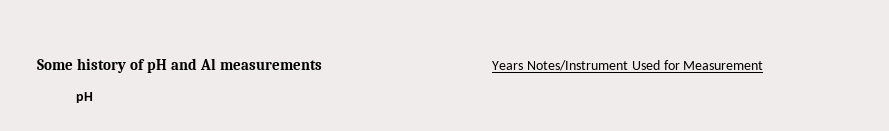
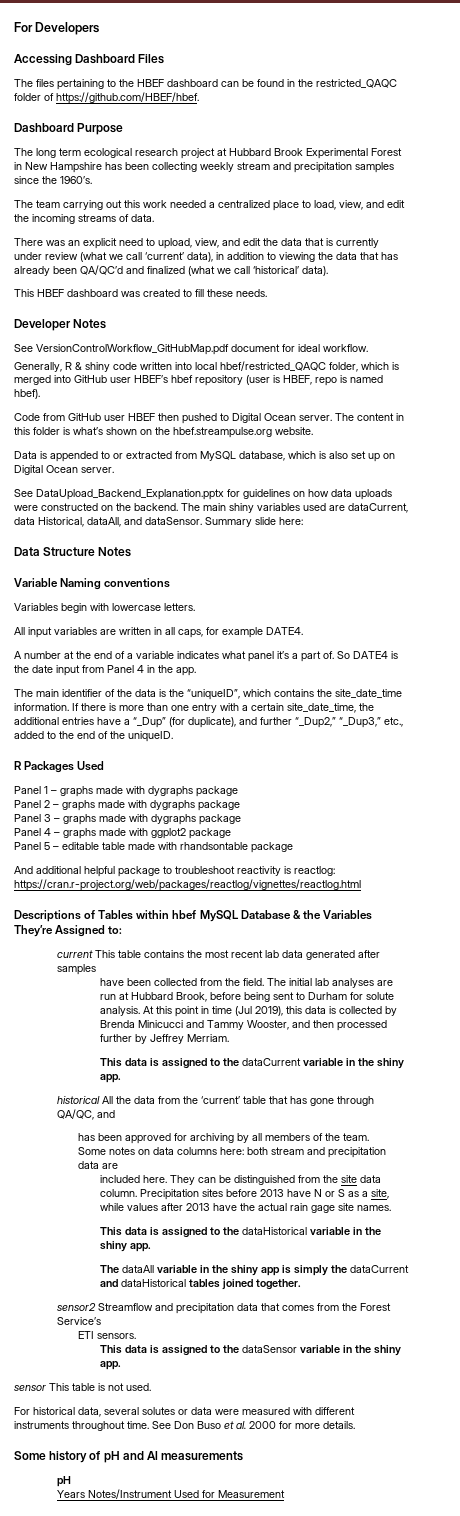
+ For Developers
+ Accessing Dashboard Files
+ The files pertaining to the HBEF dashboard can be found in the restricted_QAQC folder of https://github.com/HBEF/hbef.
+ Dashboard Purpose
+ The long term ecological research project at Hubbard Brook Experimental Forest in New Hampshire has been collecting weekly stream and precipitation samples since the 1960’s.
+ The team carrying out this work needed a centralized place to load, view, and edit the incoming streams of data.
+ There was an explicit need to upload, view, and edit the data that is currently under review (what we call ‘current’ data), in addition to viewing the data that has already been QA/QC’d and finalized (what we call ‘historical’ data).
+ This HBEF dashboard was created to fill these needs.
+ Developer Notes
+ See VersionControlWorkflow_GitHubMap.pdf document for ideal workflow.
+ Generally, R & shiny code written into local hbef/restricted_QAQC folder, which is merged into GitHub user HBEF’s hbef repository (user is HBEF, repo is named hbef).
+ Code from GitHub user HBEF then pushed to Digital Ocean server. The content in this folder is what’s shown on the hbef.streampulse.org website.
+ Data is appended to or extracted from MySQL database, which is also set up on Digital Ocean server.
+ See DataUpload_Backend_Explanation.pptx for guidelines on how data uploads were constructed on the backend. The main shiny variables used are dataCurrent, data Historical, dataAll, and dataSensor. Summary slide here:
+ Data Structure Notes
+ Variable Naming conventions
+ Variables begin with lowercase letters.
+ All input variables are written in all caps, for example DATE4.
+ A number at the end of a variable indicates what panel it’s a part of. So DATE4 is the date input from Panel 4 in the app.
+ The main identifier of the data is the “uniqueID”, which contains the site_date_time information. If there is more than one entry with a certain site_date_time, the additional entries have a “_Dup” (for duplicate), and further “_Dup2,” “_Dup3,” etc., added to the end of the uniqueID.
+ R Packages Used
+ Panel 1 – graphs made with dygraphs package
+ Panel 2 – graphs made with dygraphs package
+ Panel 3 – graphs made with dygraphs package
+ Panel 4 – graphs made with ggplot2 package
+ Panel 5 – editable table made with rhandsontable package
+ And additional helpful package to troubleshoot reactivity is reactlog: https://cran.r-project.org/web/packages/reactlog/vignettes/reactlog.html
+ Descriptions of Tables within hbef MySQL Database & the Variables They’re Assigned to:
+ current This table contains the most recent lab data generated after samples
+ have been collected from the field. The initial lab analyses are run at Hubbard Brook, before being sent to Durham for solute analysis. At this point in time (Jul 2019), this data is collected by Brenda Minicucci and Tammy Wooster, and then processed further by Jeffrey Merriam.
+ This data is assigned to the dataCurrent variable in the shiny app.
+ historical All the data from the ‘current’ table that has gone through QA/QC, and
+ has been approved for archiving by all members of the team.
+ Some notes on data columns here: both stream and precipitation data are
+ included here. They can be distinguished from the site data column. Precipitation sites before 2013 have N or S as a site, while values after 2013 have the actual rain gage site names.
+ This data is assigned to the dataHistorical variable in the shiny app.
+ The dataAll variable in the shiny app is simply the dataCurrent and dataHistorical tables joined together.
+ sensor2 Streamflow and precipitation data that comes from the Forest Service’s
+ ETI sensors.
+ This data is assigned to the dataSensor variable in the shiny app.
+ sensor This table is not used.
+ For historical data, several solutes or data were measured with different instruments throughout time. See Don Buso et al. 2000 for more details.

